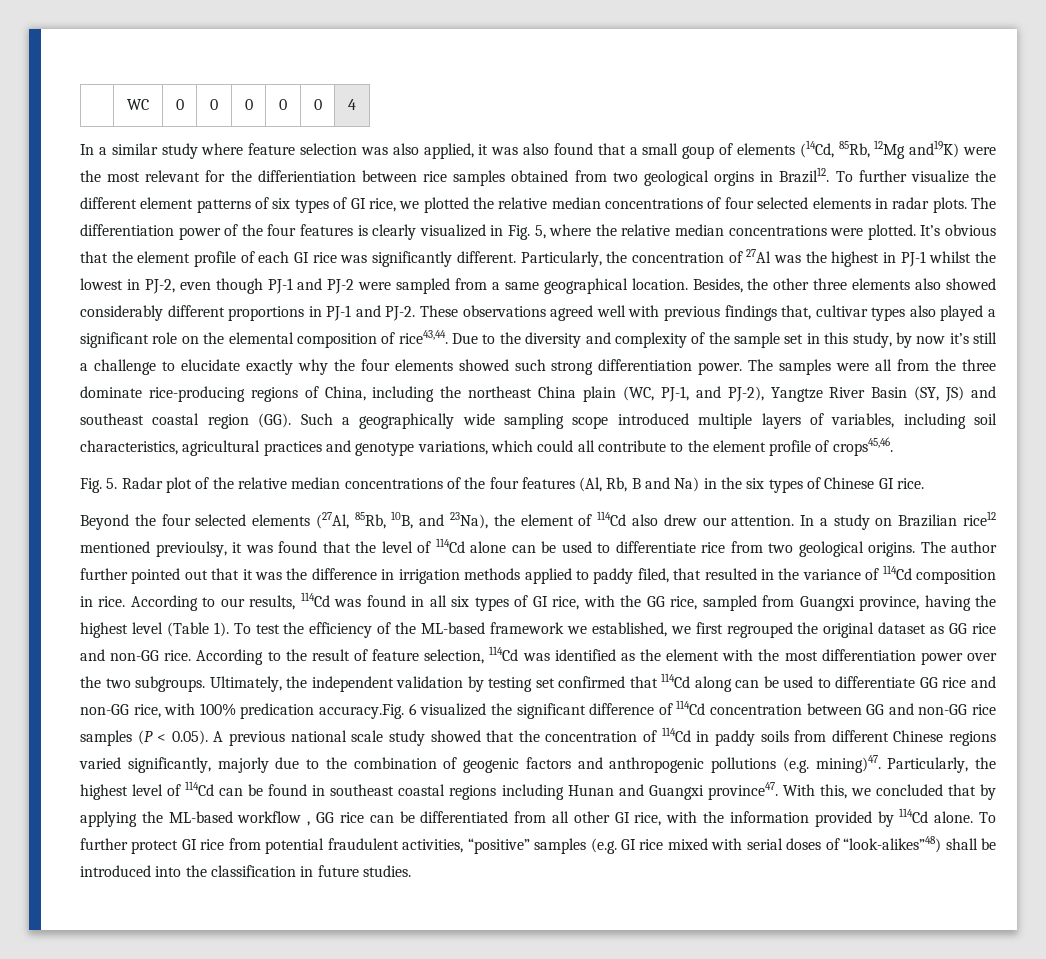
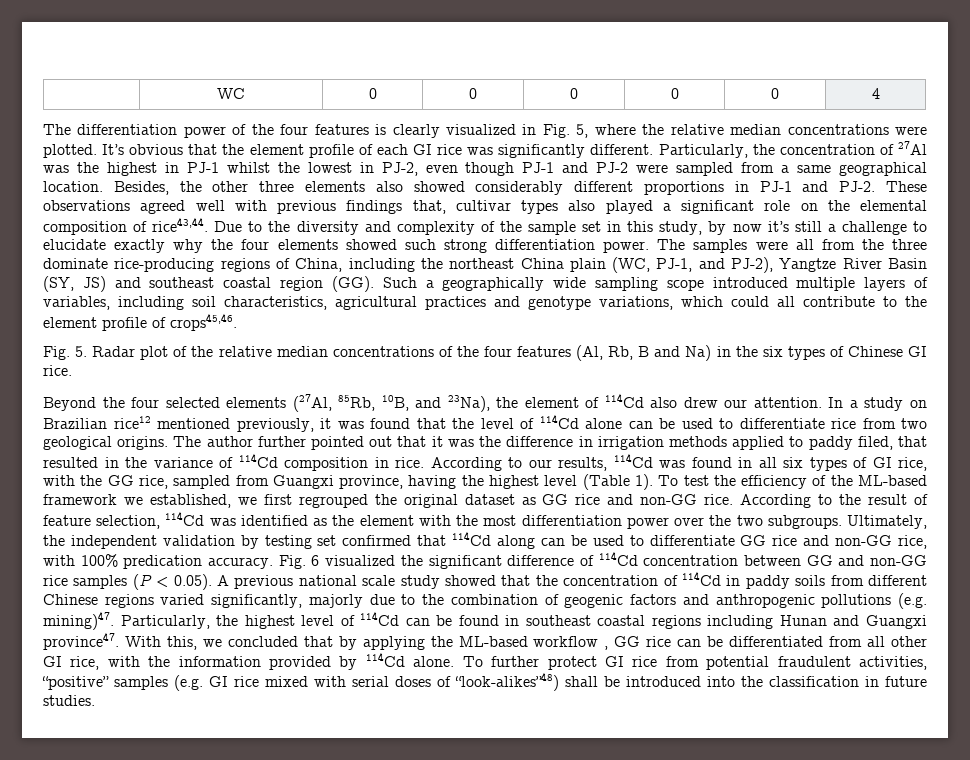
- In a similar study where feature selection was also applied, it was also found that a small goup of elements (14Cd, 85Rb, 12Mg and19K) were the most relevant for the differientiation between rice samples obtained from two geological orgins in Brazil12. To further visualize the different element patterns of six types of GI rice, we plotted the relative median concentrations of four selected elements in radar plots.
- In a study on Brazilian rice12 mentioned previoulsy, it was found that the level of 114Cd alone can be used to differentiate rice from two geological origins.
+ In a study on Brazilian rice12 mentioned previously, it was found that the level of 114Cd alone can be used to differentiate rice from two geological origins.
- Ultimately, the independent validation by testing set confirmed that 114Cd along can be used to differentiate GG rice and non-GG rice, with 100% predication accuracy.Fig. 6 visualized the significant difference of 114Cd concentration between GG and non-GG rice samples (P < 0.05). A previous national scale study showed that the concentration of 114Cd in paddy soils from different Chinese regions varied significantly, majorly due to the combination of geogenic factors and anthropogenic pollutions (e.g. mining)47.
+ Ultimately, the independent validation by testing set confirmed that 114Cd along can be used to differentiate GG rice and non-GG rice, with 100% predication accuracy. Fig. 6 visualized the significant difference of 114Cd concentration between GG and non-GG rice samples (P < 0.05). A previous national scale study showed that the concentration of 114Cd in paddy soils from different Chinese regions varied significantly, majorly due to the combination of geogenic factors and anthropogenic pollutions (e.g. mining)47.

